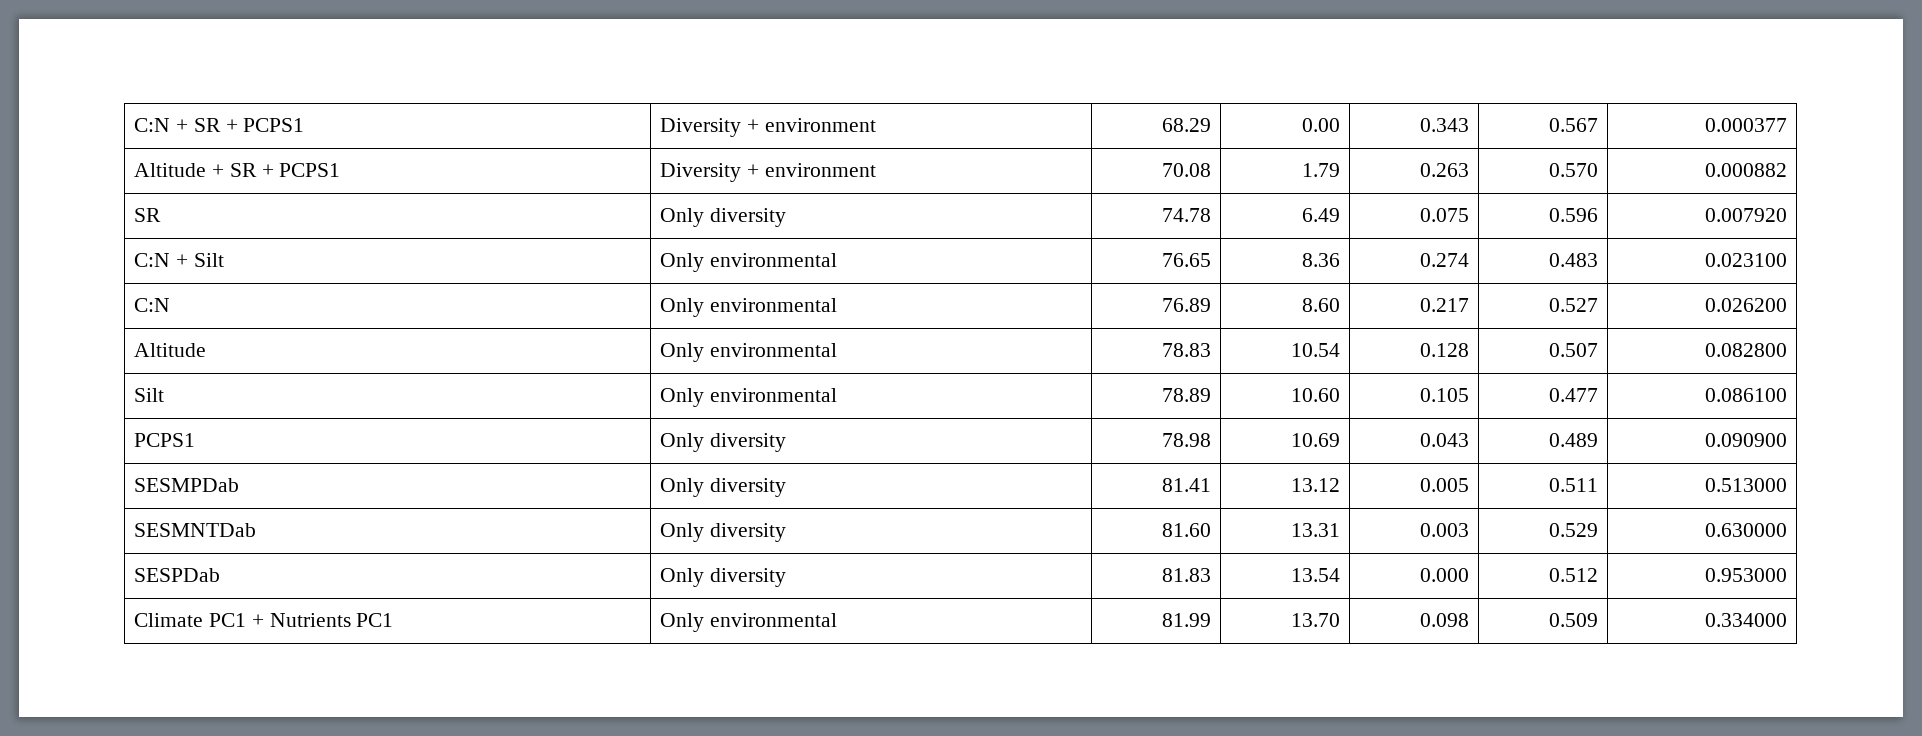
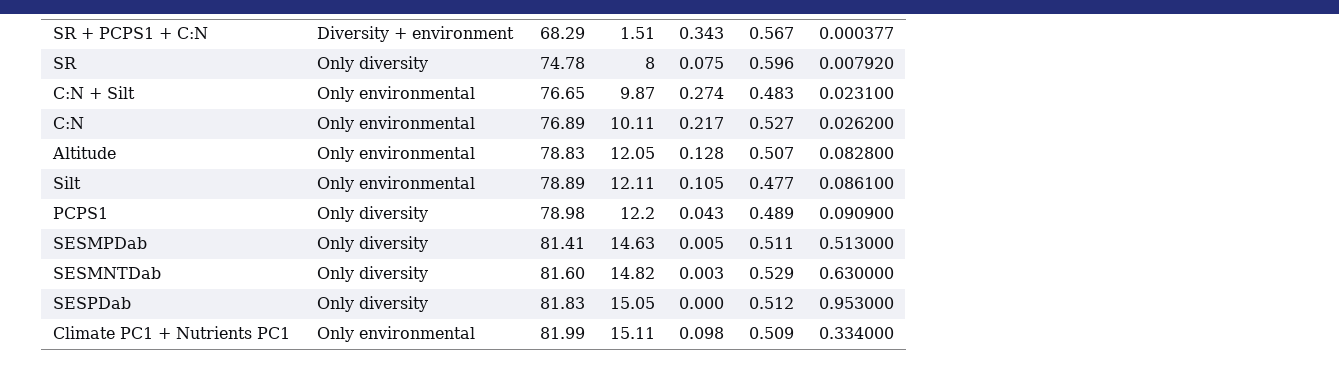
- C:N + SR + PCPS1 | Diversity + environment | 68.29 | 0.00 | 0.343 | 0.567 | 0.000377
+ SR + PCPS1 + C:N | Diversity + environment | 68.29 | 1.51 | 0.343 | 0.567 | 0.000377
- Altitude + SR + PCPS1 | Diversity + environment | 70.08 | 1.79 | 0.263 | 0.570 | 0.000882
- SR | Only diversity | 74.78 | 6.49 | 0.075 | 0.596 | 0.007920
+ SR | Only diversity | 74.78 | 8 | 0.075 | 0.596 | 0.007920
- C:N + Silt | Only environmental | 76.65 | 8.36 | 0.274 | 0.483 | 0.023100
+ C:N + Silt | Only environmental | 76.65 | 9.87 | 0.274 | 0.483 | 0.023100
- C:N | Only environmental | 76.89 | 8.60 | 0.217 | 0.527 | 0.026200
+ C:N | Only environmental | 76.89 | 10.11 | 0.217 | 0.527 | 0.026200
- Altitude | Only environmental | 78.83 | 10.54 | 0.128 | 0.507 | 0.082800
+ Altitude | Only environmental | 78.83 | 12.05 | 0.128 | 0.507 | 0.082800
- Silt | Only environmental | 78.89 | 10.60 | 0.105 | 0.477 | 0.086100
+ Silt | Only environmental | 78.89 | 12.11 | 0.105 | 0.477 | 0.086100
- PCPS1 | Only diversity | 78.98 | 10.69 | 0.043 | 0.489 | 0.090900
+ PCPS1 | Only diversity | 78.98 | 12.2 | 0.043 | 0.489 | 0.090900
- SESMPDab | Only diversity | 81.41 | 13.12 | 0.005 | 0.511 | 0.513000
+ SESMPDab | Only diversity | 81.41 | 14.63 | 0.005 | 0.511 | 0.513000
- SESMNTDab | Only diversity | 81.60 | 13.31 | 0.003 | 0.529 | 0.630000
+ SESMNTDab | Only diversity | 81.60 | 14.82 | 0.003 | 0.529 | 0.630000
- SESPDab | Only diversity | 81.83 | 13.54 | 0.000 | 0.512 | 0.953000
+ SESPDab | Only diversity | 81.83 | 15.05 | 0.000 | 0.512 | 0.953000
- Climate PC1 + Nutrients PC1 | Only environmental | 81.99 | 13.70 | 0.098 | 0.509 | 0.334000
+ Climate PC1 + Nutrients PC1 | Only environmental | 81.99 | 15.11 | 0.098 | 0.509 | 0.334000

